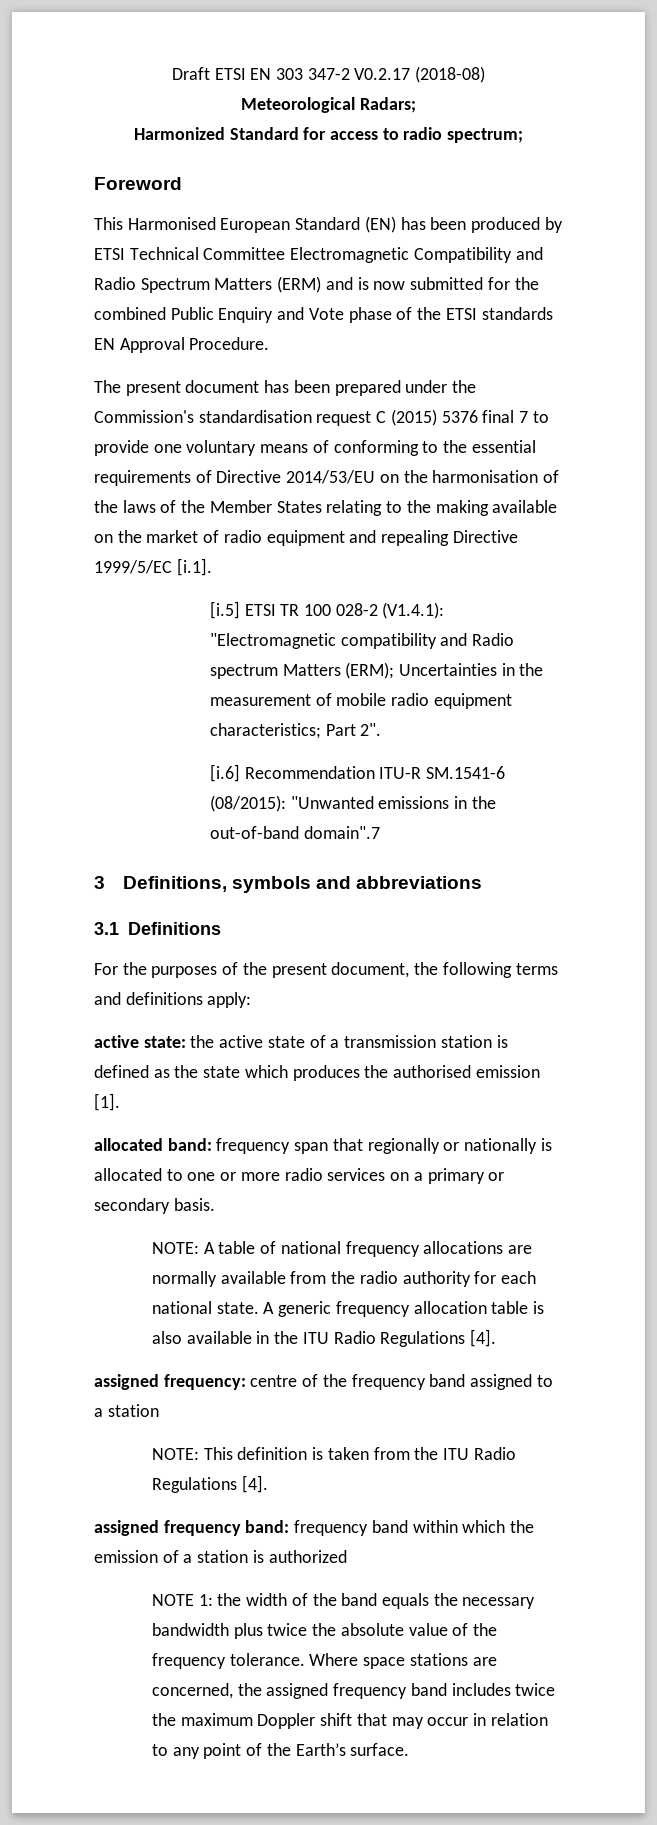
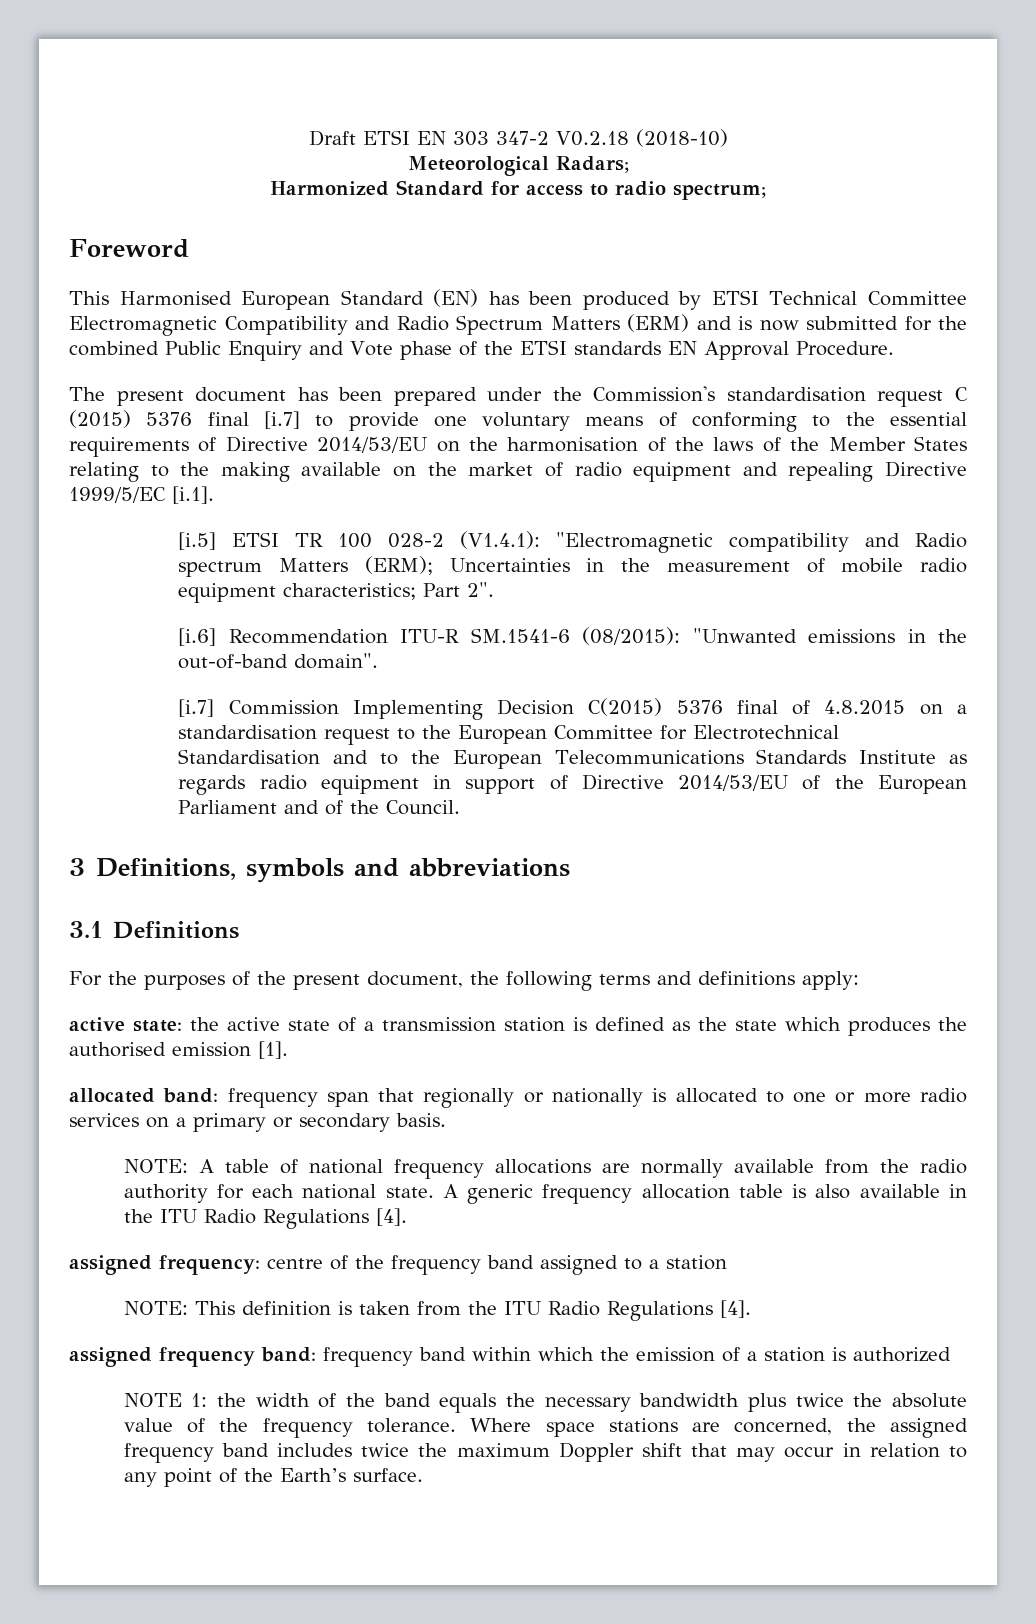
- Draft ETSI EN 303 347-2 V0.2.17 (2018-08)
+ Draft ETSI EN 303 347-2 V0.2.18 (2018-10)
- The present document has been prepared under the Commission's standardisation request C (2015) 5376 final 7 to provide one voluntary means of conforming to the essential requirements of Directive 2014/53/EU on the harmonisation of the laws of the Member States relating to the making available on the market of radio equipment and repealing Directive 1999/5/EC [i.1].
+ The present document has been prepared under the Commission's standardisation request C (2015) 5376 final [i.7] to provide one voluntary means of conforming to the essential requirements of Directive 2014/53/EU on the harmonisation of the laws of the Member States relating to the making available on the market of radio equipment and repealing Directive 1999/5/EC [i.1].
- [i.6] Recommendation ITU-R SM.1541-6 (08/2015): "Unwanted emissions in the out-of-band domain".7
+ [i.6] Recommendation ITU-R SM.1541-6 (08/2015): "Unwanted emissions in the out-of-band domain".
+ [i.7] Commission Implementing Decision C(2015) 5376 final of 4.8.2015 on a standardisation request to the European Committee for Electrotechnical Standardisation and to the European Telecommunications Standards Institute as regards radio equipment in support of Directive 2014/53/EU of the European Parliament and of the Council.

